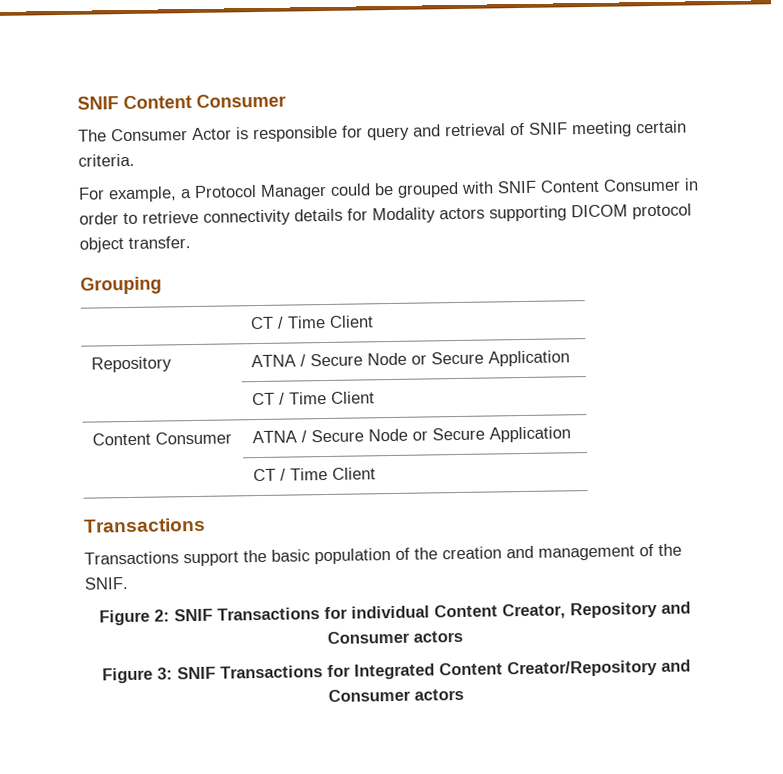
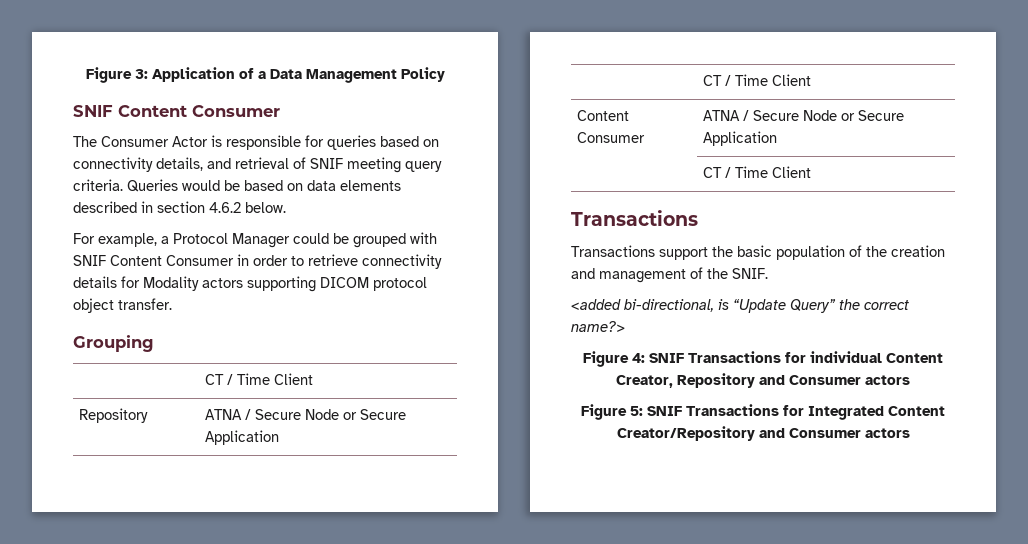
+ Figure 3: Application of a Data Management Policy
- The Consumer Actor is responsible for query and retrieval of SNIF meeting certain criteria.
+ The Consumer Actor is responsible for queries based on connectivity details, and retrieval of SNIF meeting query criteria. Queries would be based on data elements described in section 4.6.2 below.
- Figure 2: SNIF Transactions for individual Content Creator, Repository and Consumer actors
+ <added bi-directional, is “Update Query” the correct name?>
+ Figure 4: SNIF Transactions for individual Content Creator, Repository and Consumer actors
- Figure 3: SNIF Transactions for Integrated Content Creator/Repository and Consumer actors
+ Figure 5: SNIF Transactions for Integrated Content Creator/Repository and Consumer actors

